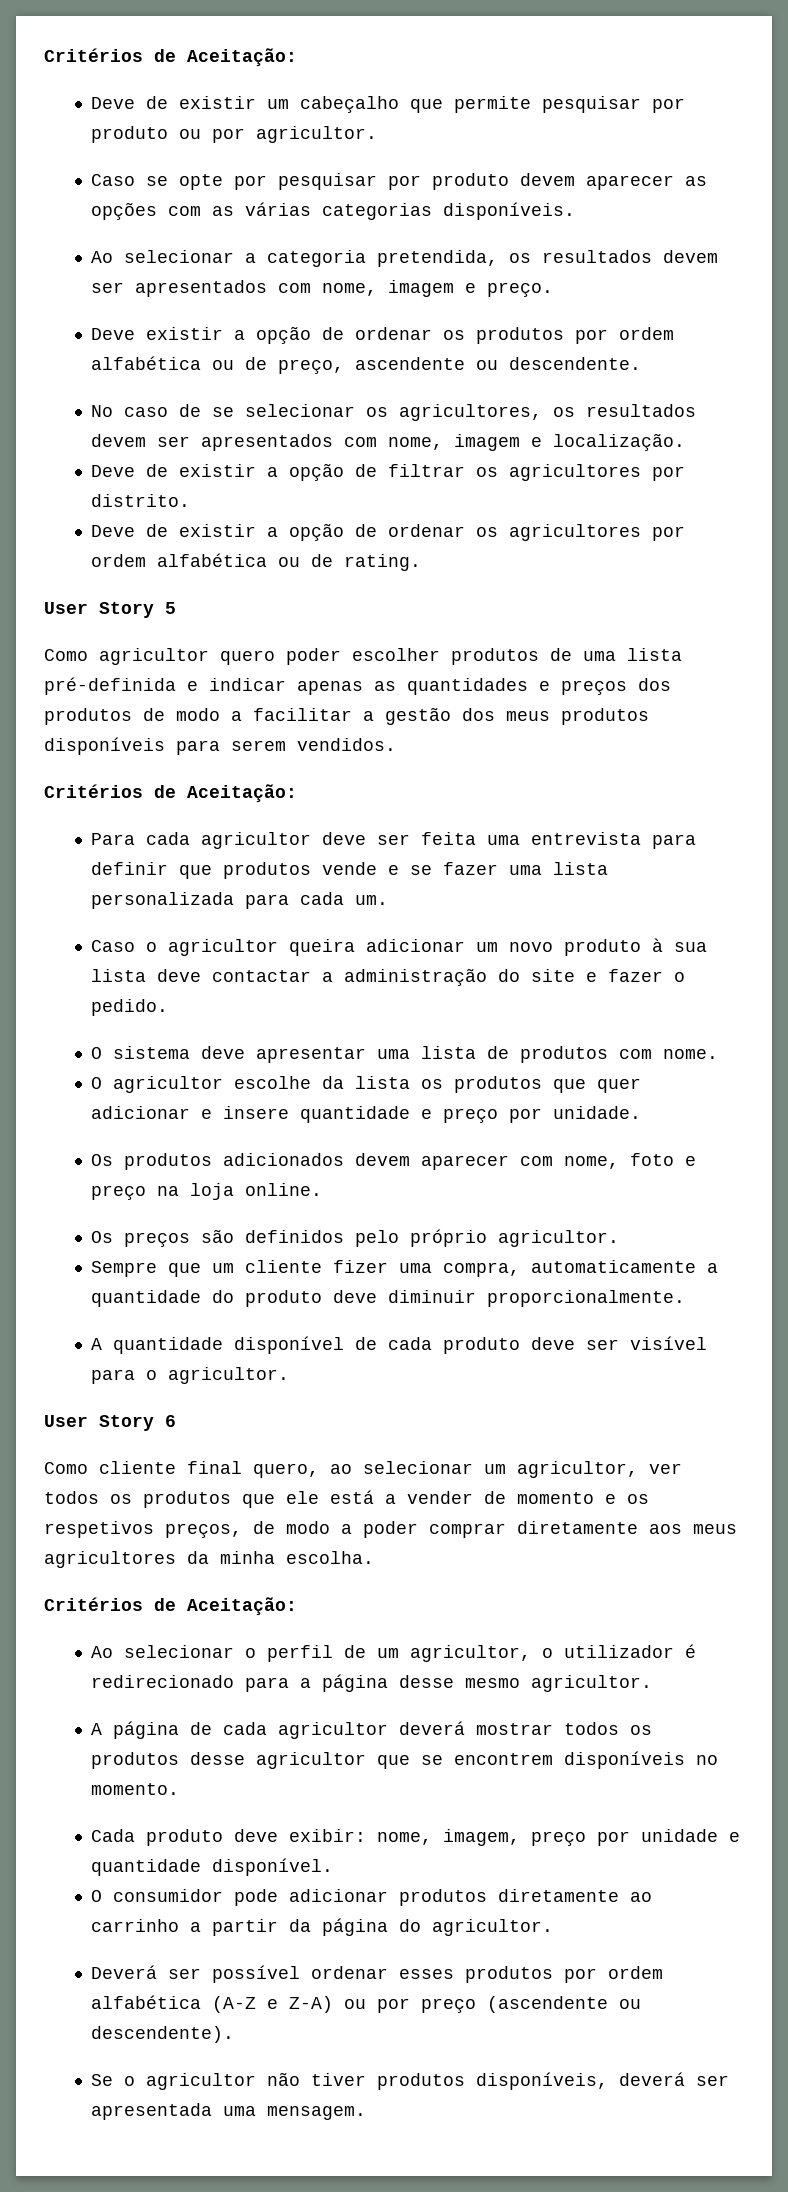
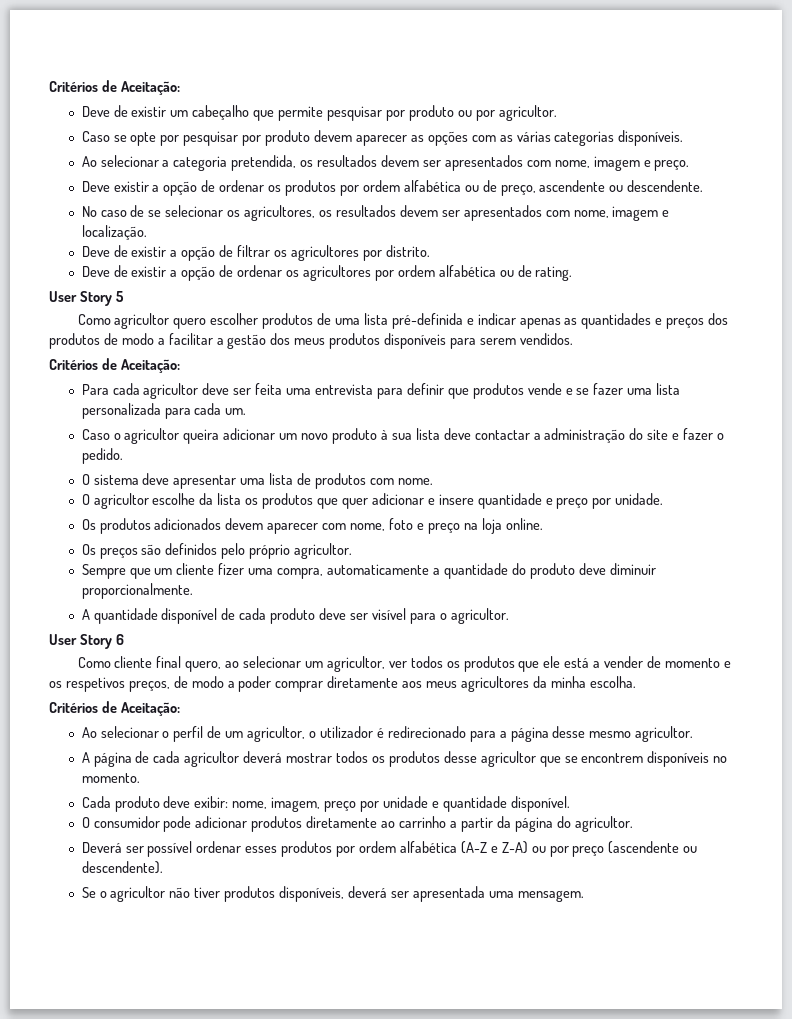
- Como agricultor quero poder escolher produtos de uma lista pré-definida e indicar apenas as quantidades e preços dos produtos de modo a facilitar a gestão dos meus produtos disponíveis para serem vendidos.
+ Como agricultor quero escolher produtos de uma lista pré-definida e indicar apenas as quantidades e preços dos produtos de modo a facilitar a gestão dos meus produtos disponíveis para serem vendidos.

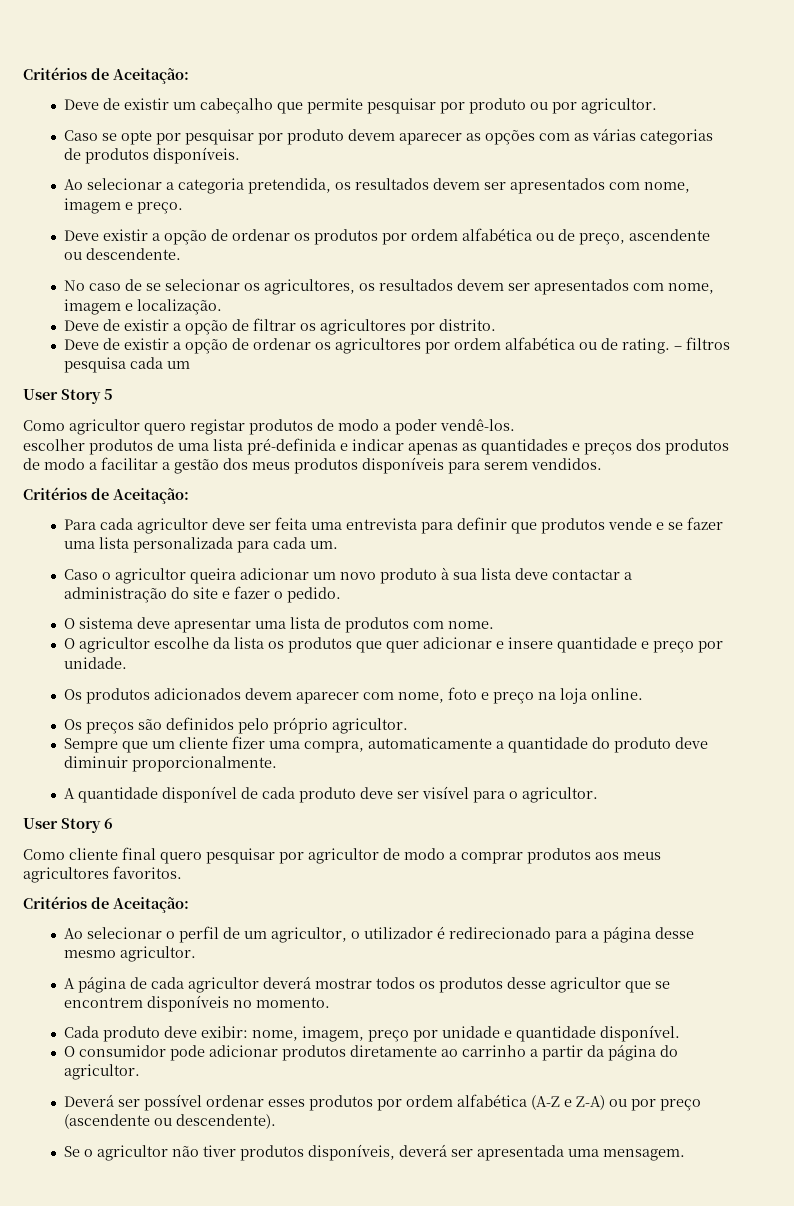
- Caso se opte por pesquisar por produto devem aparecer as opções com as várias categorias disponíveis.
+ Caso se opte por pesquisar por produto devem aparecer as opções com as várias categorias de produtos disponíveis.
+ – filtros pesquisa cada um
- Como agricultor quero escolher produtos de uma lista pré-definida e indicar apenas as quantidades e preços dos produtos de modo a facilitar a gestão dos meus produtos disponíveis para serem vendidos.
+ Como agricultor quero registar produtos de modo a poder vendê-los.
+ escolher produtos de uma lista pré-definida e indicar apenas as quantidades e preços dos produtos de modo a facilitar a gestão dos meus produtos disponíveis para serem vendidos.
- Como cliente final quero, ao selecionar um agricultor, ver todos os produtos que ele está a vender de momento e os respetivos preços, de modo a poder comprar diretamente aos meus agricultores da minha escolha.
+ Como cliente final quero pesquisar por agricultor de modo a comprar produtos aos meus agricultores favoritos.

